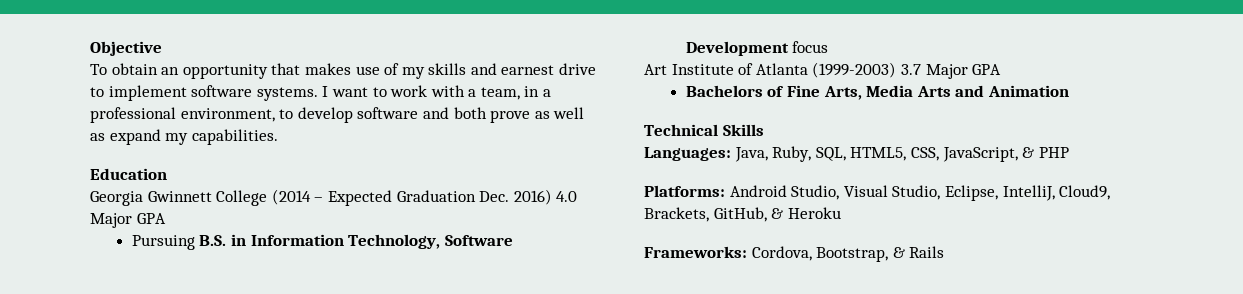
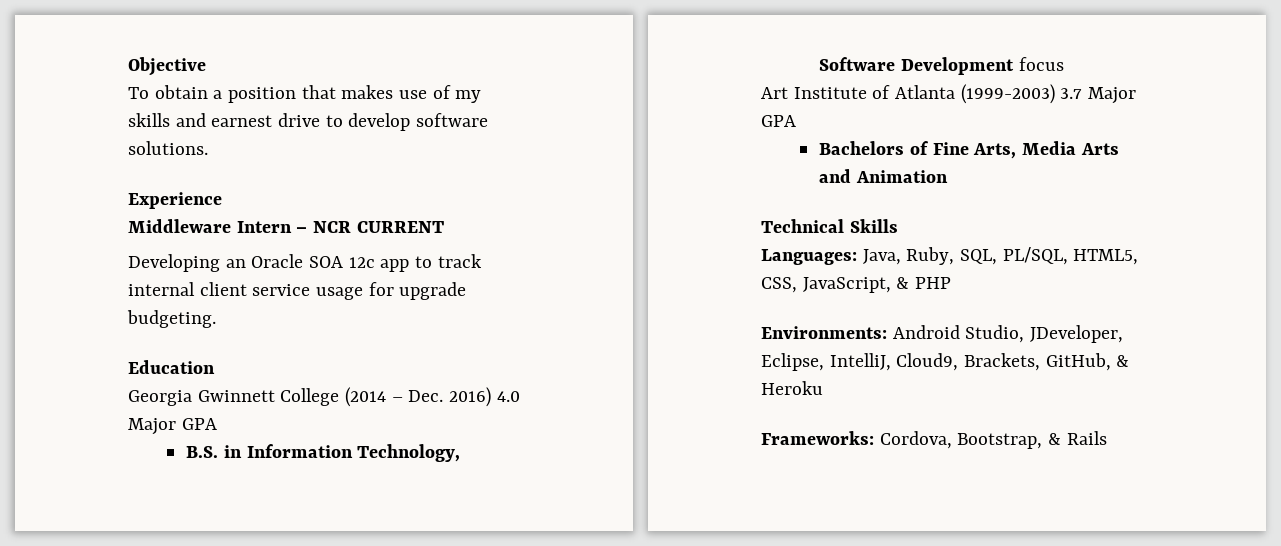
- To obtain an opportunity that makes use of my skills and earnest drive to implement software systems. I want to work with a team, in a professional environment, to develop software and both prove as well as expand my capabilities.
+ To obtain a position that makes use of my skills and earnest drive to develop software solutions.
+ Experience
+ Middleware Intern – NCR CURRENT
+ Developing an Oracle SOA 12c app to track internal client service usage for upgrade budgeting.
- Georgia Gwinnett College (2014 – Expected Graduation Dec. 2016) 4.0 Major GPA
+ Georgia Gwinnett College (2014 – Dec. 2016) 4.0 Major GPA
- Pursuing B.S. in Information Technology, Software Development focus
+ B.S. in Information Technology, Software Development focus
- Languages: Java, Ruby, SQL, HTML5, CSS, JavaScript, & PHP
+ Languages: Java, Ruby, SQL, PL/SQL, HTML5, CSS, JavaScript, & PHP
- Platforms: Android Studio, Visual Studio, Eclipse, IntelliJ, Cloud9, Brackets, GitHub, & Heroku
+ Environments: Android Studio, JDeveloper, Eclipse, IntelliJ, Cloud9, Brackets, GitHub, & Heroku

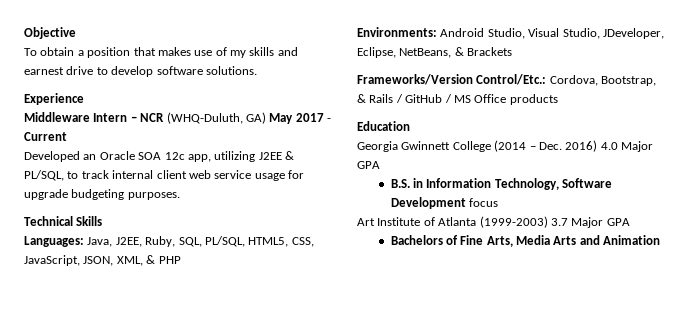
- Middleware Intern – NCR CURRENT
- Developing an Oracle SOA 12c app to track internal client service usage for upgrade budgeting.
+ Middleware Intern – NCR (WHQ-Duluth, GA) May 2017 - Current
+ Developed an Oracle SOA 12c app, utilizing J2EE & PL/SQL, to track internal client web service usage for upgrade budgeting purposes.
+ Technical Skills
+ Languages: Java, J2EE, Ruby, SQL, PL/SQL, HTML5, CSS, JavaScript, JSON, XML, & PHP
+ Environments: Android Studio, Visual Studio, JDeveloper, Eclipse, NetBeans, & Brackets
+ Frameworks/Version Control/Etc.: Cordova, Bootstrap, & Rails / GitHub / MS Office products
- Technical Skills
- Languages: Java, Ruby, SQL, PL/SQL, HTML5, CSS, JavaScript, & PHP
- Environments: Android Studio, JDeveloper, Eclipse, IntelliJ, Cloud9, Brackets, GitHub, & Heroku
- Frameworks: Cordova, Bootstrap, & Rails

